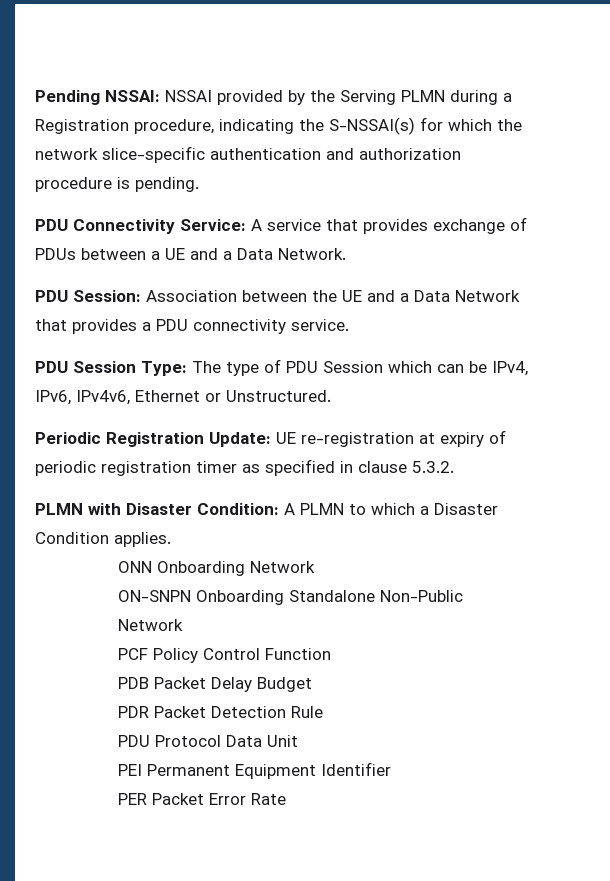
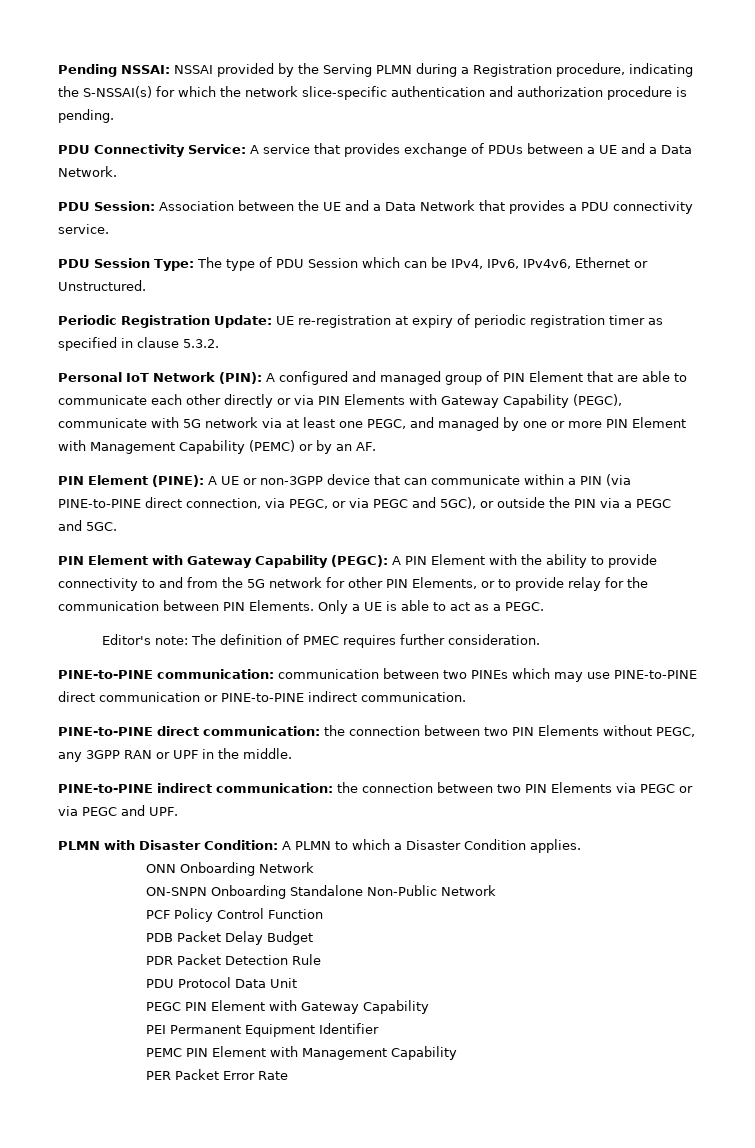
+ Personal IoT Network (PIN): A configured and managed group of PIN Element that are able to communicate each other directly or via PIN Elements with Gateway Capability (PEGC), communicate with 5G network via at least one PEGC, and managed by one or more PIN Element with Management Capability (PEMC) or by an AF.
+ PIN Element (PINE): A UE or non-3GPP device that can communicate within a PIN (via PINE-to-PINE direct connection, via PEGC, or via PEGC and 5GC), or outside the PIN via a PEGC and 5GC.
+ PIN Element with Gateway Capability (PEGC): A PIN Element with the ability to provide connectivity to and from the 5G network for other PIN Elements, or to provide relay for the communication between PIN Elements. Only a UE is able to act as a PEGC.
+ Editor's note: The definition of PMEC requires further consideration.
+ PINE-to-PINE communication: communication between two PINEs which may use PINE-to-PINE direct communication or PINE-to-PINE indirect communication.
+ PINE-to-PINE direct communication: the connection between two PIN Elements without PEGC, any 3GPP RAN or UPF in the middle.
+ PINE-to-PINE indirect communication: the connection between two PIN Elements via PEGC or via PEGC and UPF.
+ PEGC PIN Element with Gateway Capability
  PEI Permanent Equipment Identifier
+ PEMC PIN Element with Management Capability

